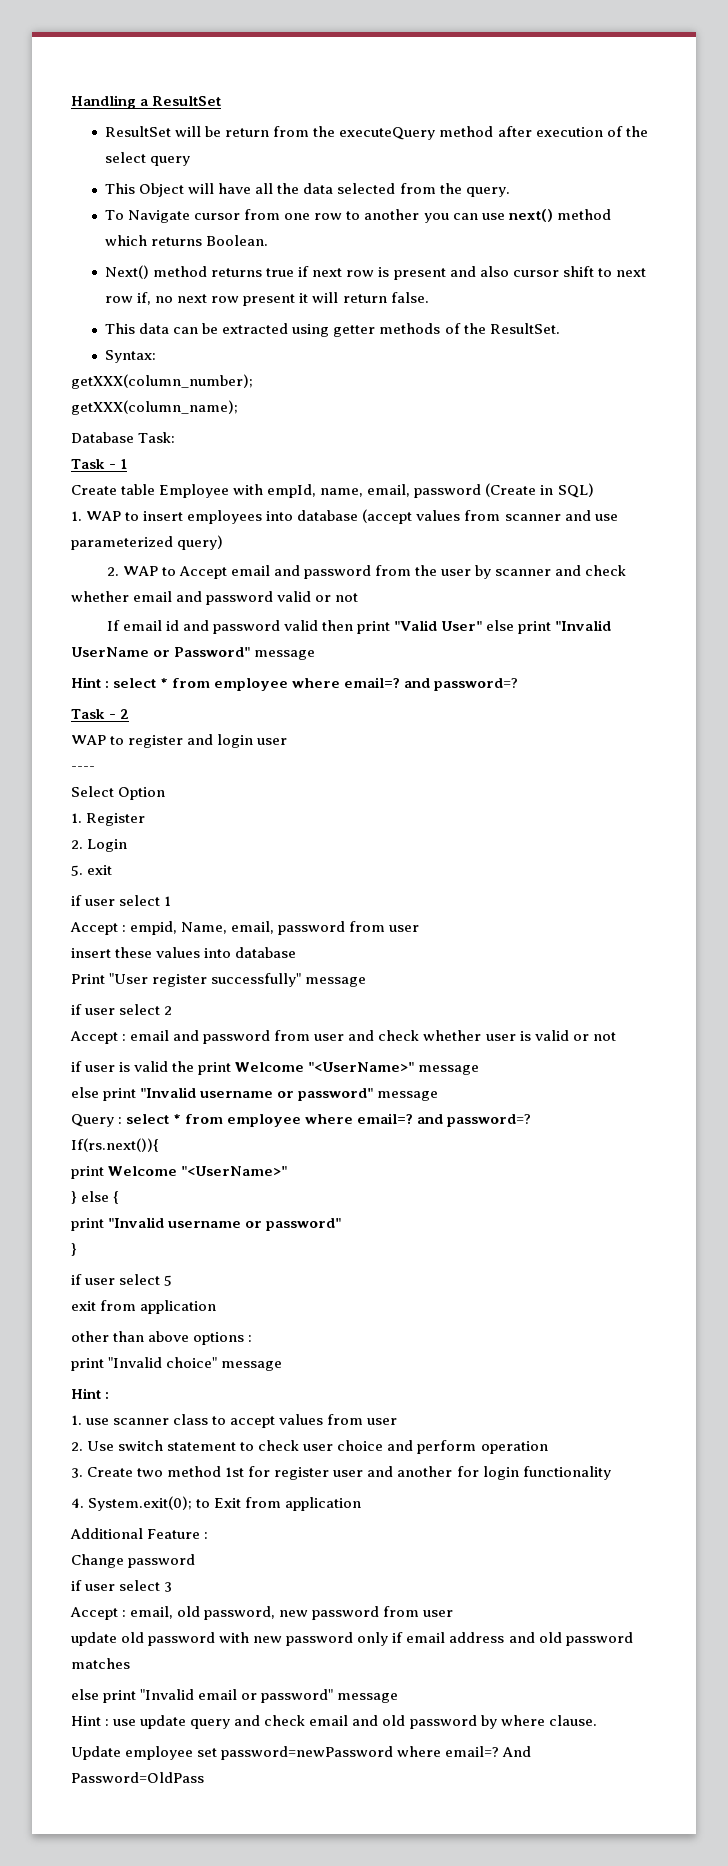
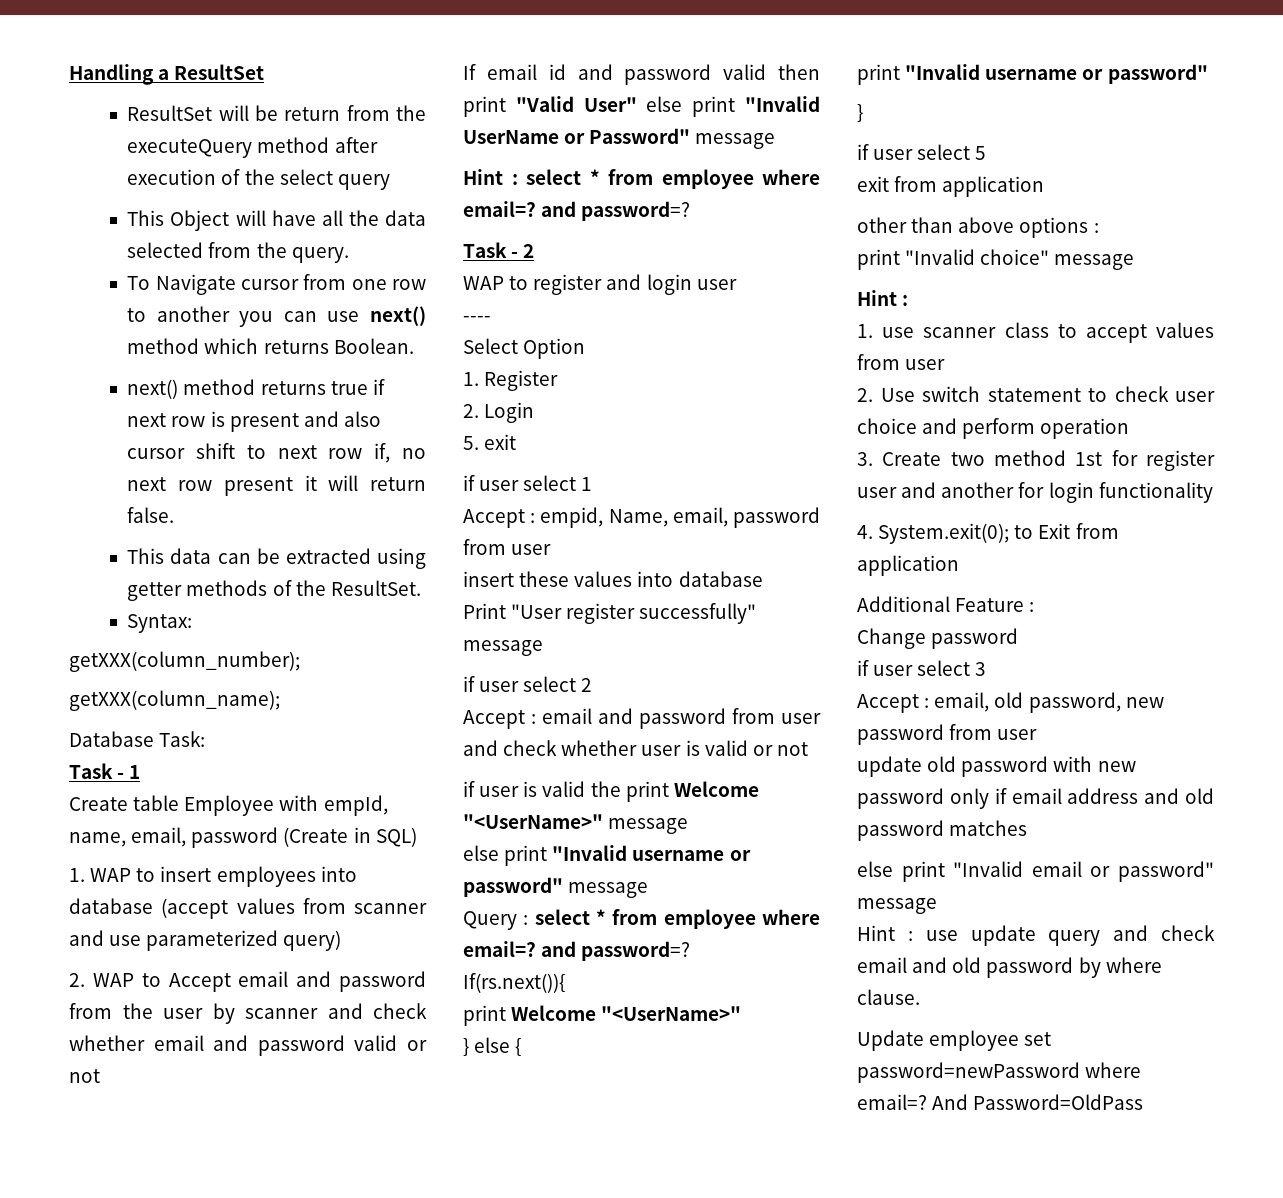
- Next() method returns true if next row is present and also cursor shift to next row if, no next row present it will return false.
+ next() method returns true if next row is present and also cursor shift to next row if, no next row present it will return false.

